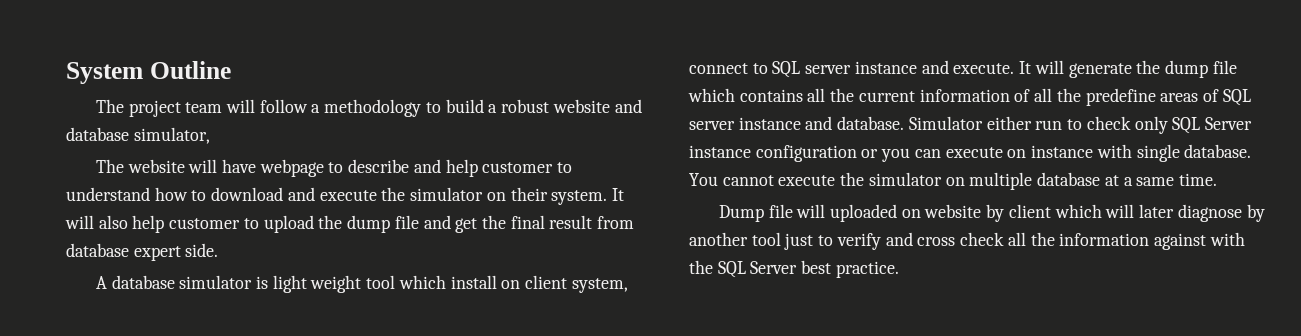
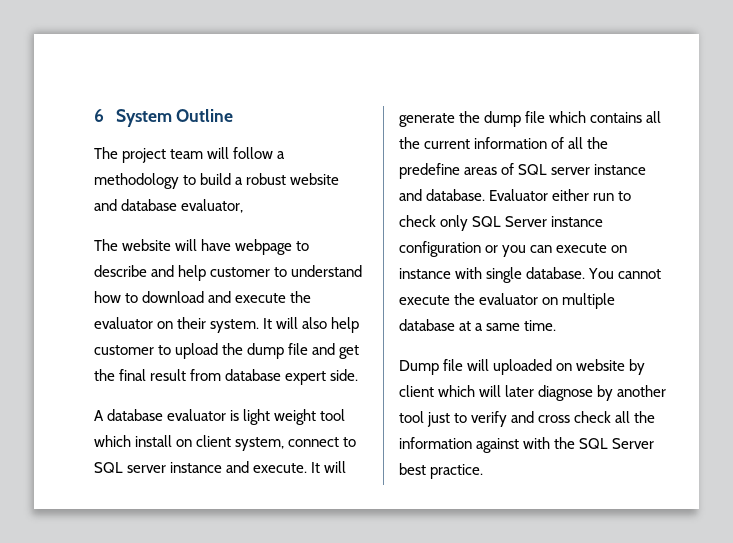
- System Outline
+ 6 System Outline
- The project team will follow a methodology to build a robust website and database simulator,
+ The project team will follow a methodology to build a robust website and database evaluator,
- The website will have webpage to describe and help customer to understand how to download and execute the simulator on their system.
+ The website will have webpage to describe and help customer to understand how to download and execute the evaluator on their system.
- A database simulator is light weight tool which install on client system, connect to SQL server instance and execute.
+ A database evaluator is light weight tool which install on client system, connect to SQL server instance and execute.
- Simulator either run to check only SQL Server instance configuration or you can execute on instance with single database.
+ Evaluator either run to check only SQL Server instance configuration or you can execute on instance with single database.
- You cannot execute the simulator on multiple database at a same time.
+ You cannot execute the evaluator on multiple database at a same time.

